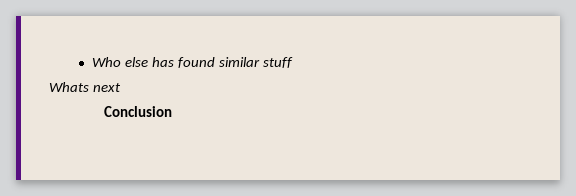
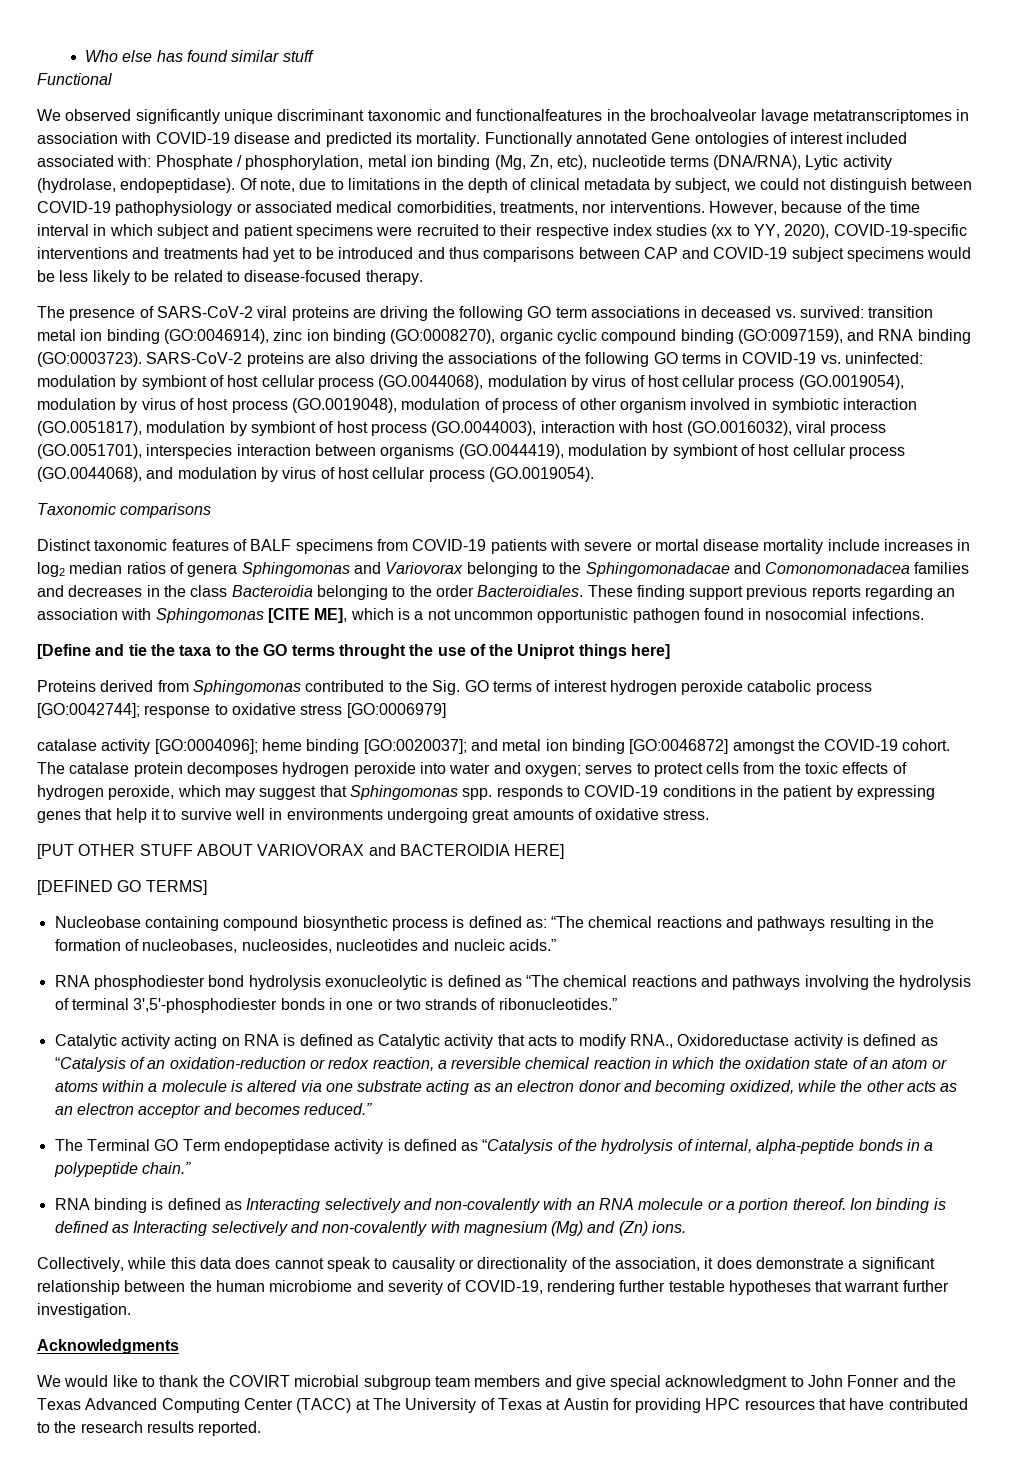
- Whats next
- Conclusion
+ Functional
+ We observed significantly unique discriminant taxonomic and functionalfeatures in the brochoalveolar lavage metatranscriptomes in association with COVID-19 disease and predicted its mortality. Functionally annotated Gene ontologies of interest included associated with: Phosphate / phosphorylation, metal ion binding (Mg, Zn, etc), nucleotide terms (DNA/RNA), Lytic activity (hydrolase, endopeptidase). Of note, due to limitations in the depth of clinical metadata by subject, we could not distinguish between COVID-19 pathophysiology or associated medical comorbidities, treatments, nor interventions. However, because of the time interval in which subject and patient specimens were recruited to their respective index studies (xx to YY, 2020), COVID-19-specific interventions and treatments had yet to be introduced and thus comparisons between CAP and COVID-19 subject specimens would be less likely to be related to disease-focused therapy.
+ The presence of SARS-CoV-2 viral proteins are driving the following GO term associations in deceased vs. survived: transition metal ion binding (GO:0046914), zinc ion binding (GO:0008270), organic cyclic compound binding (GO:0097159), and RNA binding (GO:0003723). SARS-CoV-2 proteins are also driving the associations of the following GO terms in COVID-19 vs. uninfected: modulation by symbiont of host cellular process (GO.0044068), modulation by virus of host cellular process (GO.0019054), modulation by virus of host process (GO.0019048), modulation of process of other organism involved in symbiotic interaction (GO.0051817), modulation by symbiont of host process (GO.0044003), interaction with host (GO.0016032), viral process (GO.0051701), interspecies interaction between organisms (GO.0044419), modulation by symbiont of host cellular process (GO.0044068), and modulation by virus of host cellular process (GO.0019054).
+ Taxonomic comparisons
+ Distinct taxonomic features of BALF specimens from COVID-19 patients with severe or mortal disease mortality include increases in log2 median ratios of genera Sphingomonas and Variovorax belonging to the Sphingomonadacae and Comonomonadacea families and decreases in the class Bacteroidia belonging to the order Bacteroidiales. These finding support previous reports regarding an association with Sphingomonas [CITE ME], which is a not uncommon opportunistic pathogen found in nosocomial infections.
+ [Define and tie the taxa to the GO terms throught the use of the Uniprot things here]
+ Proteins derived from Sphingomonas contributed to the Sig. GO terms of interest hydrogen peroxide catabolic process [GO:0042744]; response to oxidative stress [GO:0006979]
+ catalase activity [GO:0004096]; heme binding [GO:0020037]; and metal ion binding [GO:0046872] amongst the COVID-19 cohort. The catalase protein decomposes hydrogen peroxide into water and oxygen; serves to protect cells from the toxic effects of hydrogen peroxide, which may suggest that Sphingomonas spp. responds to COVID-19 conditions in the patient by expressing genes that help it to survive well in environments undergoing great amounts of oxidative stress.
+ [PUT OTHER STUFF ABOUT VARIOVORAX and BACTEROIDIA HERE]
+ [DEFINED GO TERMS]
+ Nucleobase containing compound biosynthetic process is defined as: “The chemical reactions and pathways resulting in the formation of nucleobases, nucleosides, nucleotides and nucleic acids.”
+ RNA phosphodiester bond hydrolysis exonucleolytic is defined as “The chemical reactions and pathways involving the hydrolysis of terminal 3',5'-phosphodiester bonds in one or two strands of ribonucleotides.”
+ Catalytic activity acting on RNA is defined as Catalytic activity that acts to modify RNA., Oxidoreductase activity is defined as “Catalysis of an oxidation-reduction or redox reaction, a reversible chemical reaction in which the oxidation state of an atom or atoms within a molecule is altered via one substrate acting as an electron donor and becoming oxidized, while the other acts as an electron acceptor and becomes reduced.”
+ The Terminal GO Term endopeptidase activity is defined as “Catalysis of the hydrolysis of internal, alpha-peptide bonds in a polypeptide chain.”
+ RNA binding is defined as Interacting selectively and non-covalently with an RNA molecule or a portion thereof. Ion binding is defined as Interacting selectively and non-covalently with magnesium (Mg) and (Zn) ions.
+ Collectively, while this data does cannot speak to causality or directionality of the association, it does demonstrate a significant relationship between the human microbiome and severity of COVID-19, rendering further testable hypotheses that warrant further investigation.
+ Acknowledgments
+ We would like to thank the COVIRT microbial subgroup team members and give special acknowledgment to John Fonner and the Texas Advanced Computing Center (TACC) at The University of Texas at Austin for providing HPC resources that have contributed to the research results reported.

